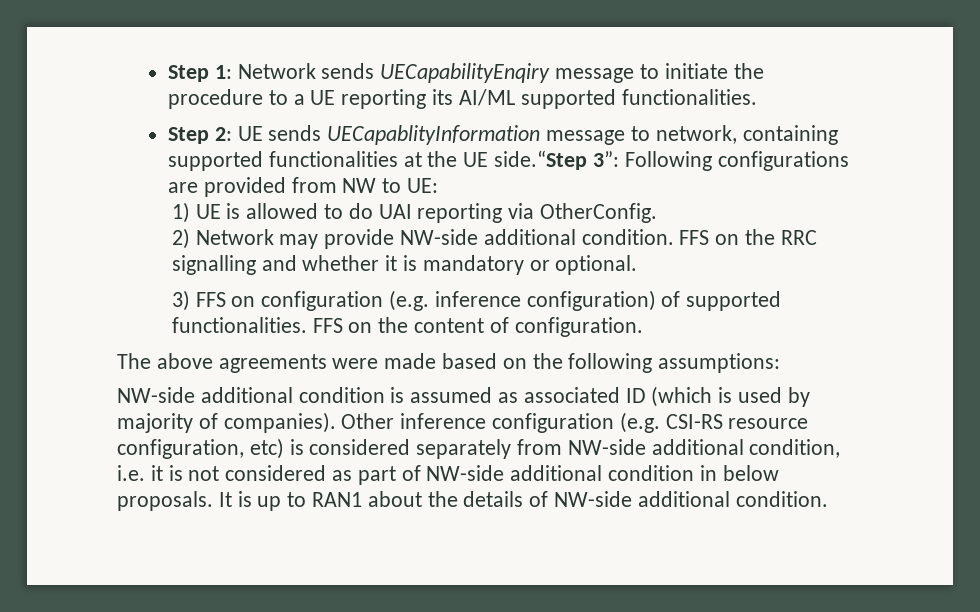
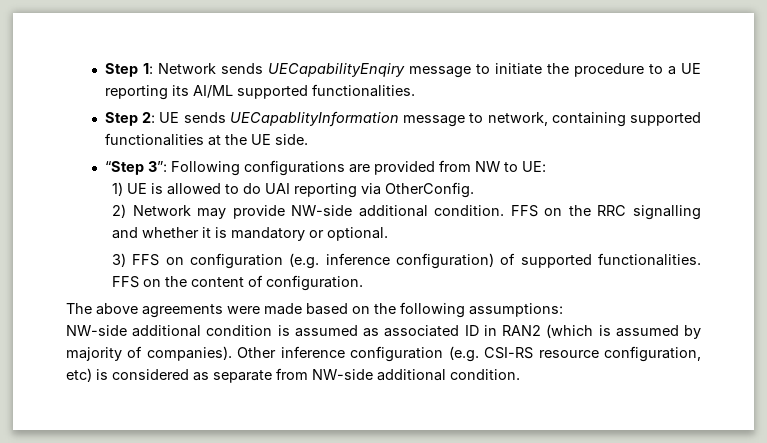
- Step 2: UE sends UECapablityInformation message to network, containing supported functionalities at the UE side.“Step 3”: Following configurations are provided from NW to UE:
+ Step 2: UE sends UECapablityInformation message to network, containing supported functionalities at the UE side.
+ “Step 3”: Following configurations are provided from NW to UE:
- NW-side additional condition is assumed as associated ID (which is used by majority of companies).
+ NW-side additional condition is assumed as associated ID in RAN2 (which is assumed by majority of companies).
- Other inference configuration (e.g. CSI-RS resource configuration, etc) is considered separately from NW-side additional condition, i.e. it is not considered as part of NW-side additional condition in below proposals. It is up to RAN1 about the details of NW-side additional condition.
+ Other inference configuration (e.g. CSI-RS resource configuration, etc) is considered as separate from NW-side additional condition.

